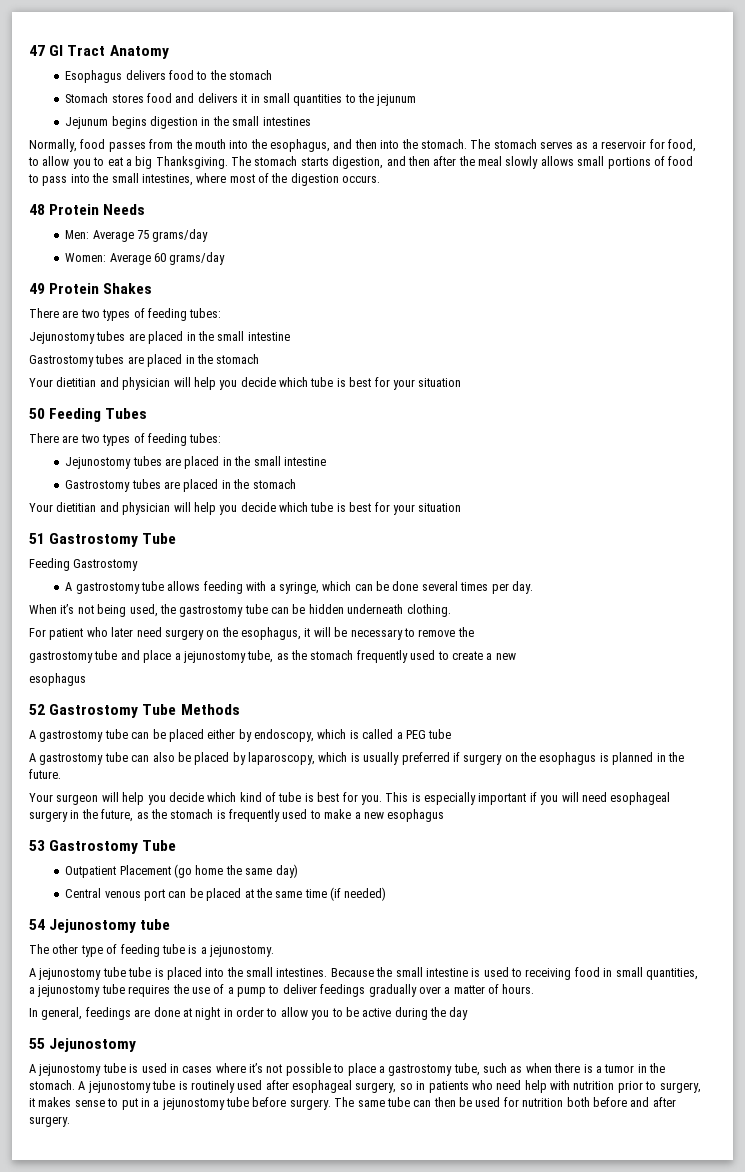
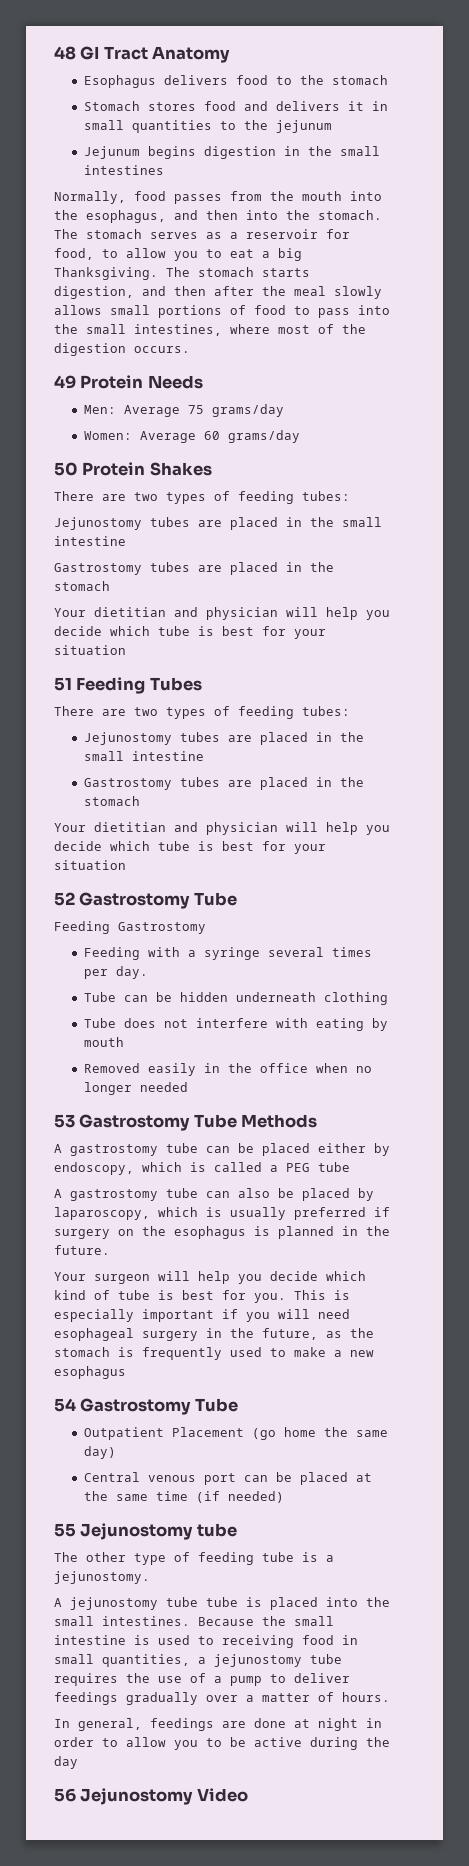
- 47 GI Tract Anatomy
+ 48 GI Tract Anatomy
- 48 Protein Needs
+ 49 Protein Needs
- 49 Protein Shakes
+ 50 Protein Shakes
- 50 Feeding Tubes
+ 51 Feeding Tubes
- 51 Gastrostomy Tube
+ 52 Gastrostomy Tube
- A gastrostomy tube allows feeding with a syringe, which can be done several times per day.
- When it’s not being used, the gastrostomy tube can be hidden underneath clothing.
- For patient who later need surgery on the esophagus, it will be necessary to remove the
- gastrostomy tube and place a jejunostomy tube, as the stomach frequently used to create a new
- esophagus
- 52 Gastrostomy Tube Methods
+ Feeding with a syringe several times per day.
+ Tube can be hidden underneath clothing
+ Tube does not interfere with eating by mouth
+ Removed easily in the office when no longer needed
+ 53 Gastrostomy Tube Methods
- 53 Gastrostomy Tube
+ 54 Gastrostomy Tube
- 54 Jejunostomy tube
+ 55 Jejunostomy tube
- 55 Jejunostomy
- A jejunostomy tube is used in cases where it’s not possible to place a gastrostomy tube, such as when there is a tumor in the stomach. A jejunostomy tube is routinely used after esophageal surgery, so in patients who need help with nutrition prior to surgery, it makes sense to put in a jejunostomy tube before surgery. The same tube can then be used for nutrition both before and after surgery.
+ 56 Jejunostomy Video

